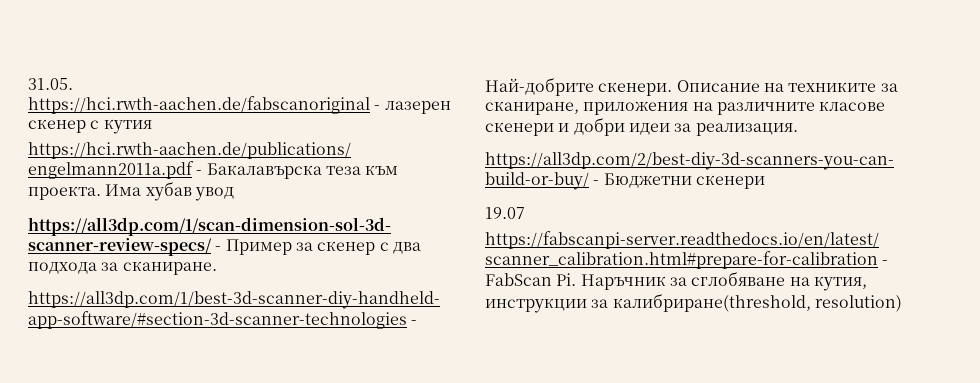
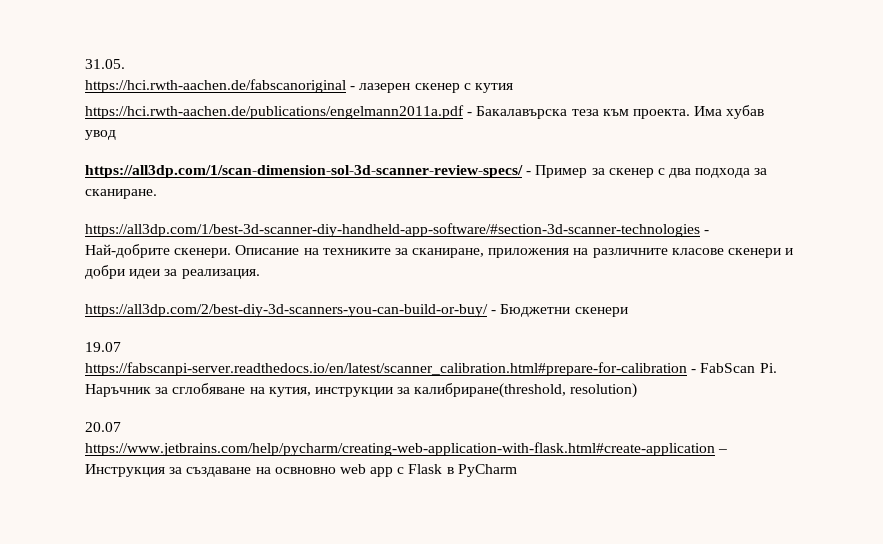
+ 20.07
+ https://www.jetbrains.com/help/pycharm/creating-web-application-with-flask.html#create-application – Инструкция за създаване на освновно web app с Flask в PyCharm

